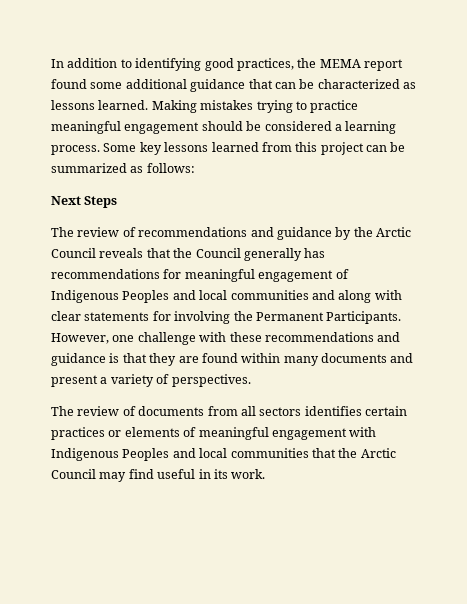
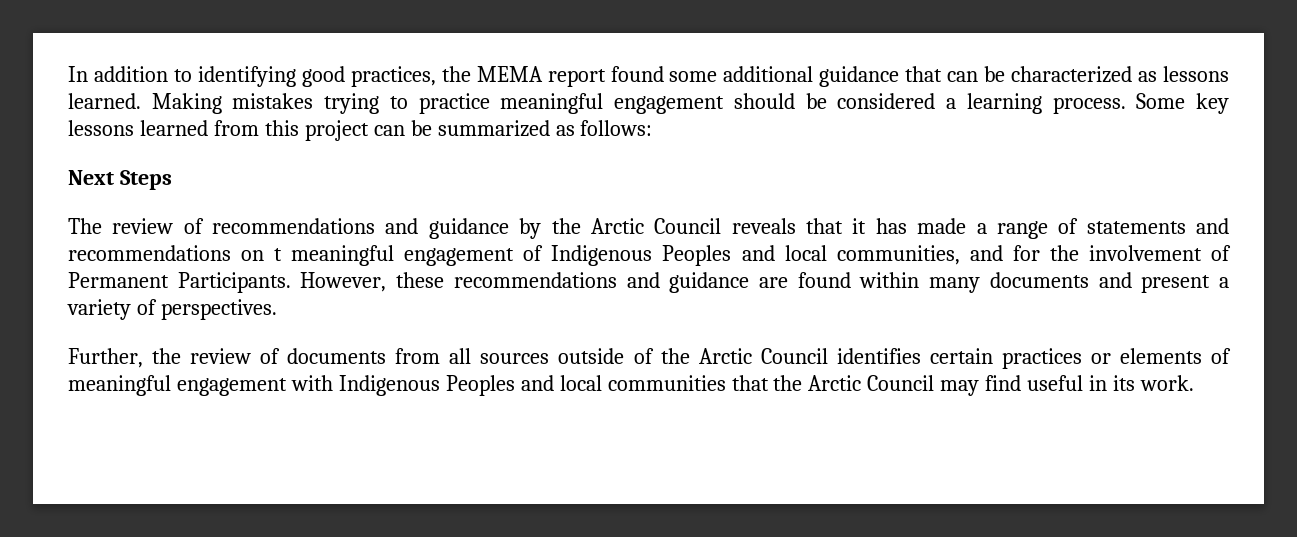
- The review of recommendations and guidance by the Arctic Council reveals that the Council generally has recommendations for meaningful engagement of Indigenous Peoples and local communities and along with clear statements for involving the Permanent Participants. However, one challenge with these recommendations and guidance is that they are found within many documents and present a variety of perspectives.
+ The review of recommendations and guidance by the Arctic Council reveals that it has made a range of statements and recommendations on t meaningful engagement of Indigenous Peoples and local communities, and for the involvement of Permanent Participants. However, these recommendations and guidance are found within many documents and present a variety of perspectives.
- The review of documents from all sectors identifies certain practices or elements of meaningful engagement with Indigenous Peoples and local communities that the Arctic Council may find useful in its work.
+ Further, the review of documents from all sources outside of the Arctic Council identifies certain practices or elements of meaningful engagement with Indigenous Peoples and local communities that the Arctic Council may find useful in its work.

